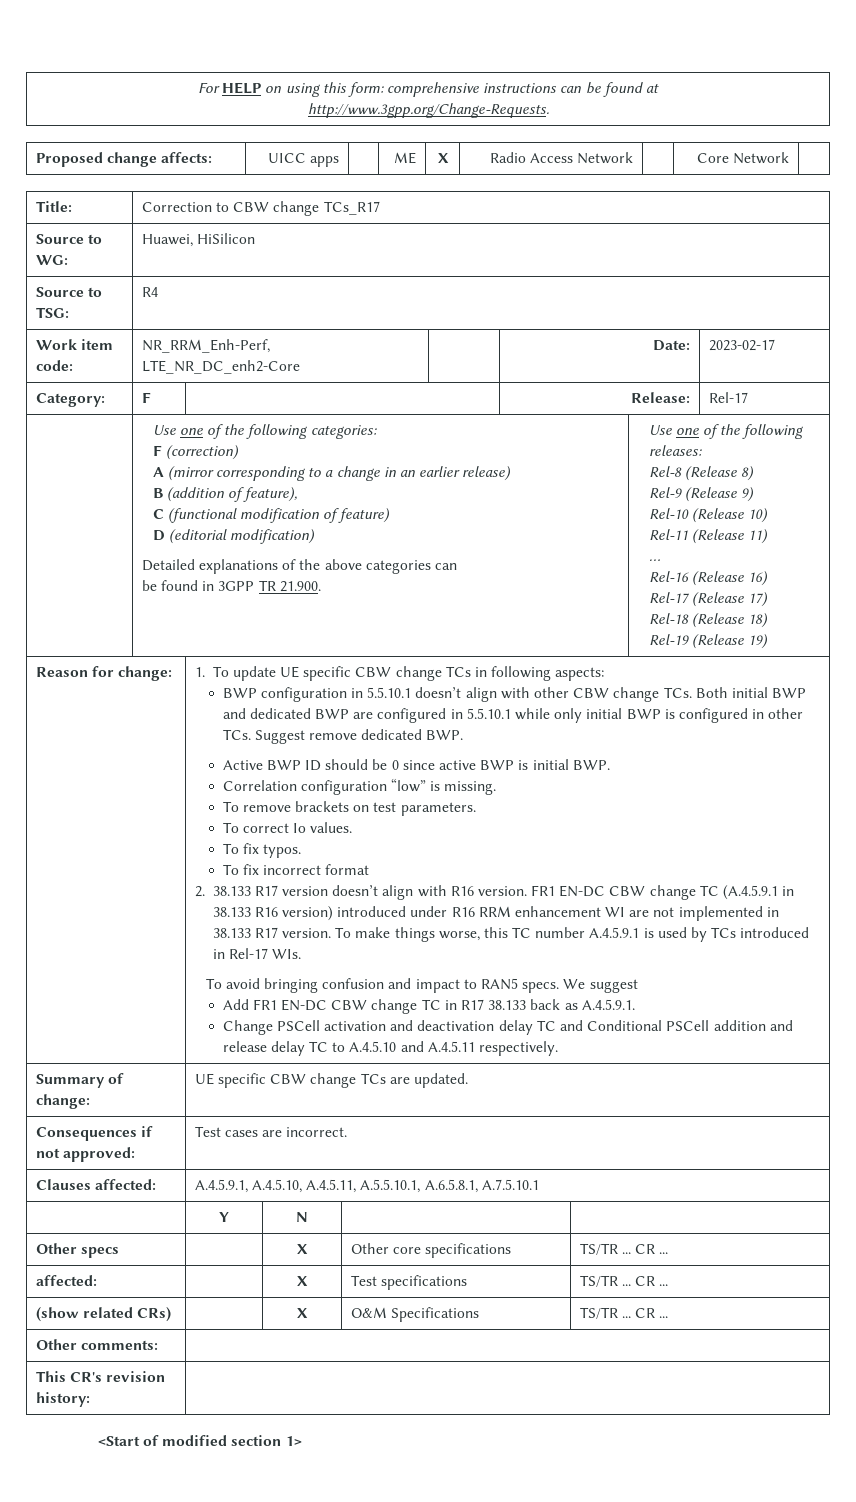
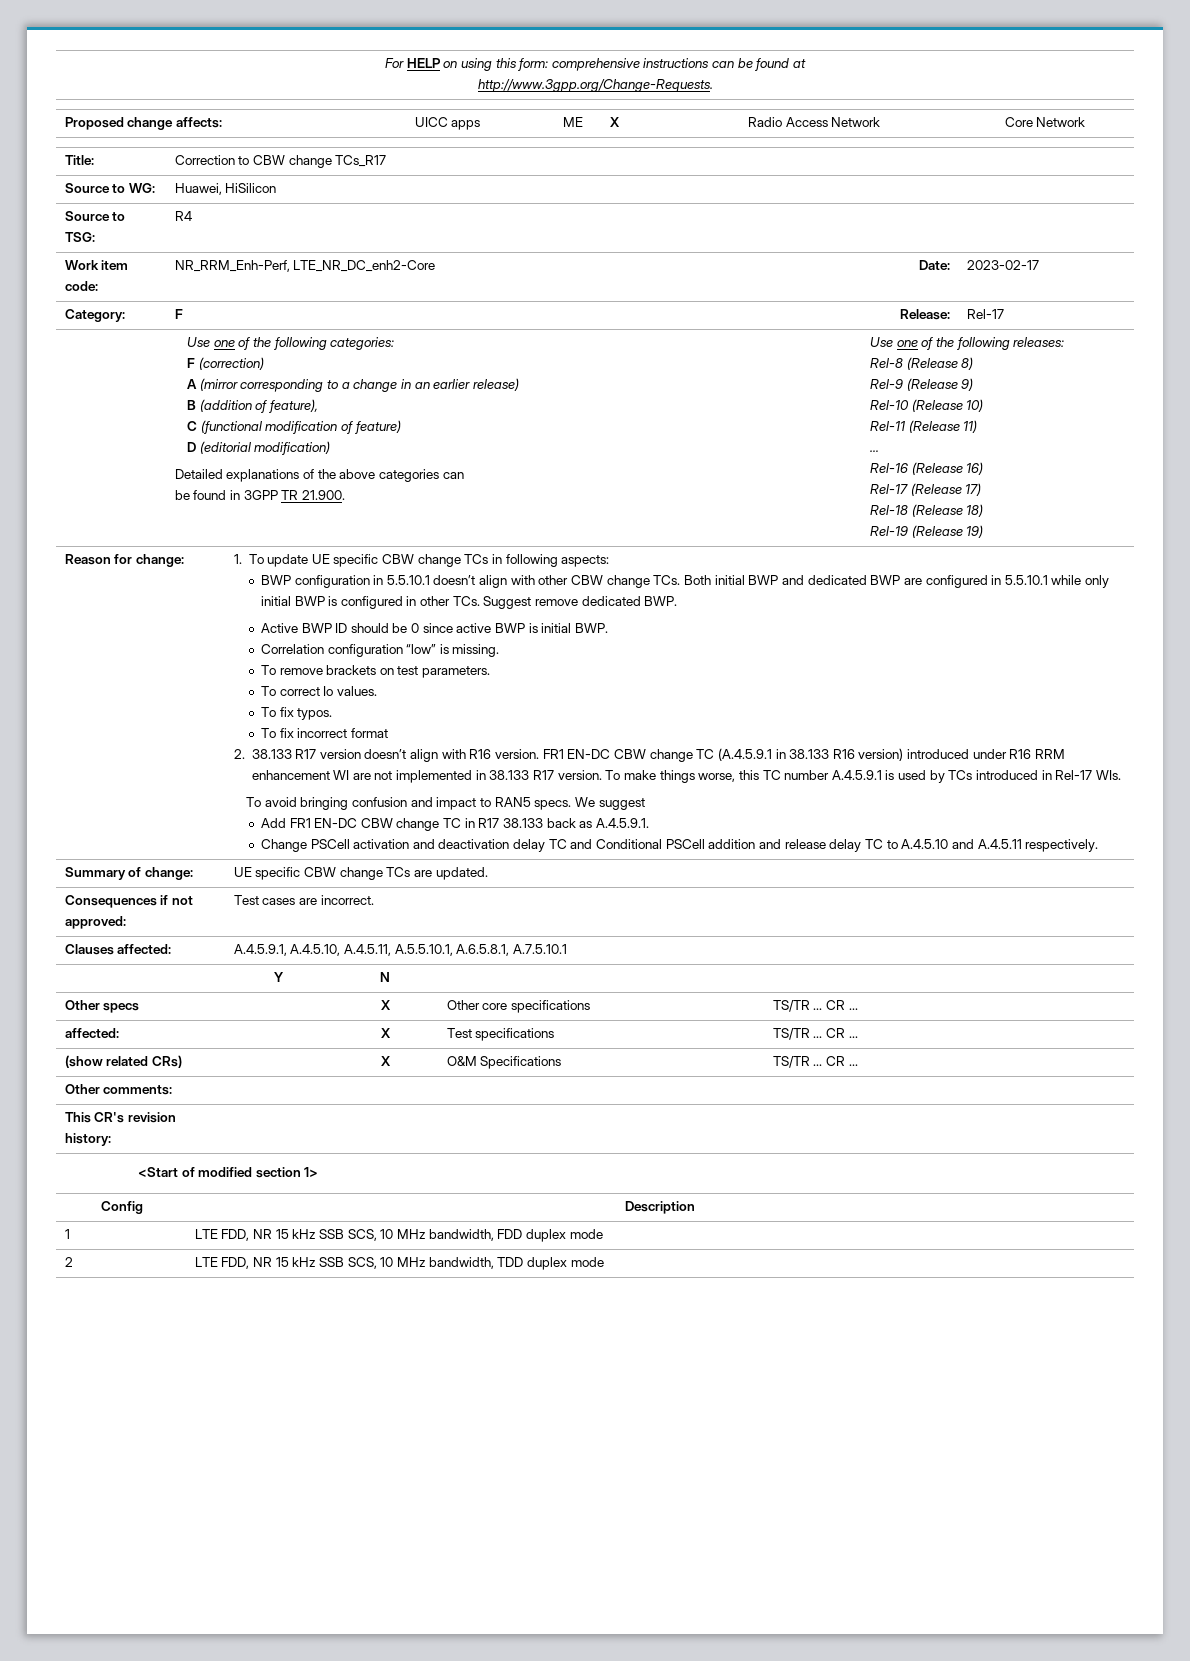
+ Config | Description
+ 1 | LTE FDD, NR 15 kHz SSB SCS, 10 MHz bandwidth, FDD duplex mode
+ 2 | LTE FDD, NR 15 kHz SSB SCS, 10 MHz bandwidth, TDD duplex mode

